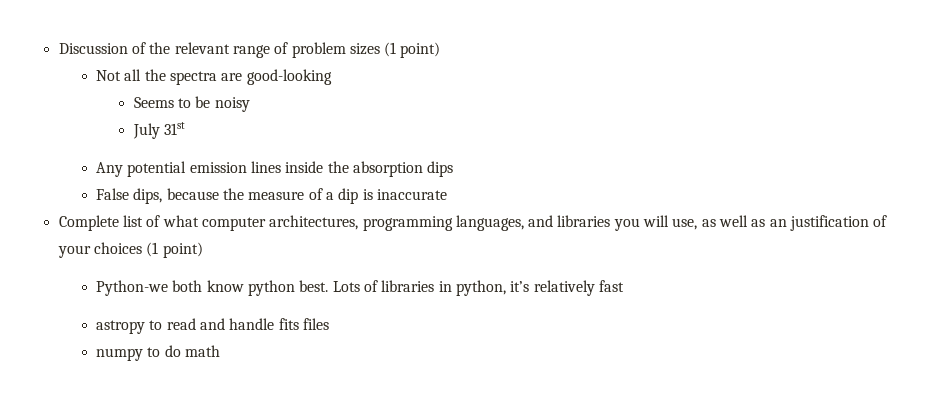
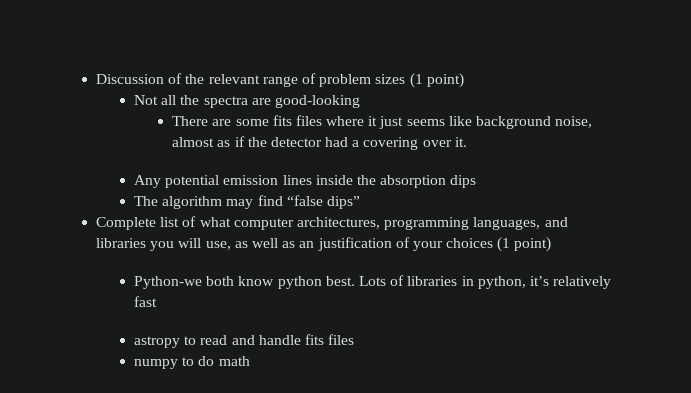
- Seems to be noisy
- July 31st
+ There are some fits files where it just seems like background noise, almost as if the detector had a covering over it.
- False dips, because the measure of a dip is inaccurate
+ The algorithm may find “false dips”

